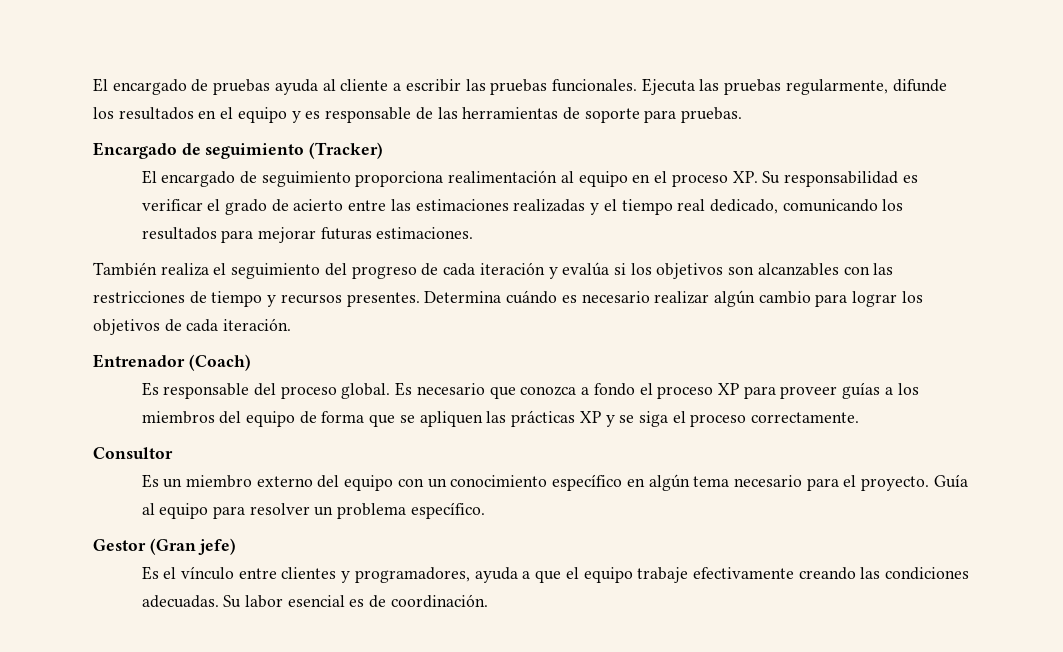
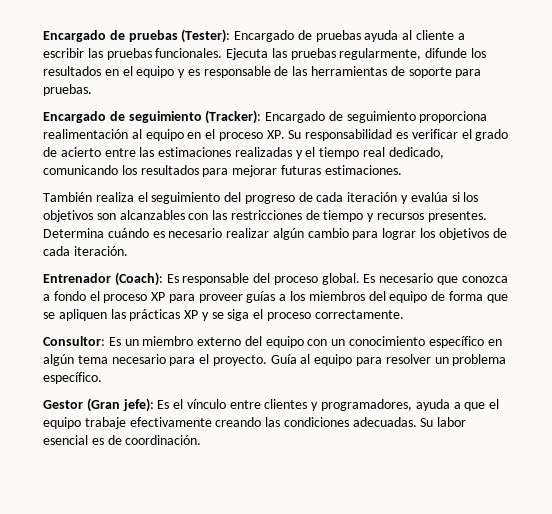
- El encargado de pruebas ayuda al cliente a escribir las pruebas funcionales.
+ Encargado de pruebas (Tester): Encargado de pruebas ayuda al cliente a escribir las pruebas funcionales.
- Encargado de seguimiento (Tracker)
- El encargado de seguimiento proporciona realimentación al equipo en el proceso XP. Su responsabilidad es verificar el grado de acierto entre las estimaciones realizadas y el tiempo real dedicado, comunicando los resultados para mejorar futuras estimaciones.
+ Encargado de seguimiento (Tracker): Encargado de seguimiento proporciona realimentación al equipo en el proceso XP. Su responsabilidad es verificar el grado de acierto entre las estimaciones realizadas y el tiempo real dedicado, comunicando los resultados para mejorar futuras estimaciones.
- Entrenador (Coach)
- Es responsable del proceso global.
+ Entrenador (Coach): Es responsable del proceso global.
- Consultor
- Es un miembro externo del equipo con un conocimiento específico en algún tema necesario para el proyecto.
+ Consultor: Es un miembro externo del equipo con un conocimiento específico en algún tema necesario para el proyecto.
- Gestor (Gran jefe)
- Es el vínculo entre clientes y programadores, ayuda a que el equipo trabaje efectivamente creando las condiciones adecuadas.
+ Gestor (Gran jefe): Es el vínculo entre clientes y programadores, ayuda a que el equipo trabaje efectivamente creando las condiciones adecuadas.

